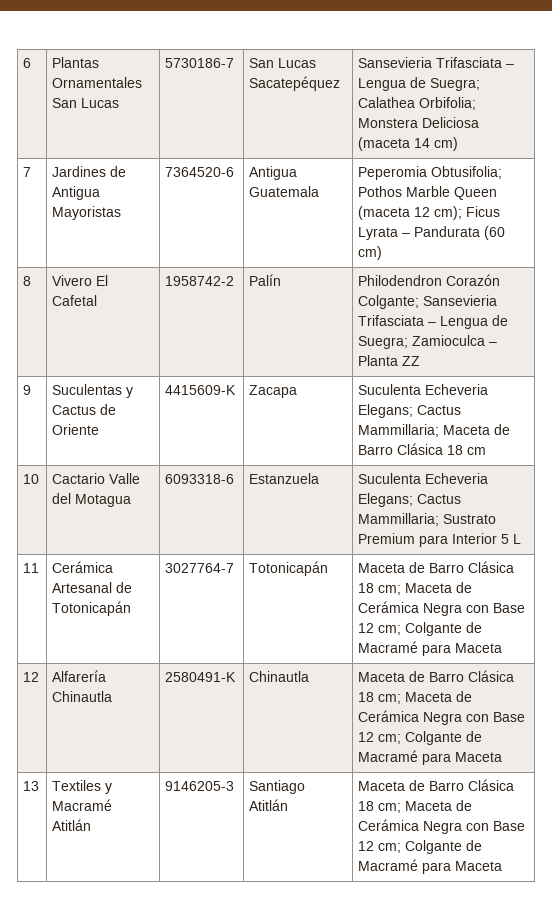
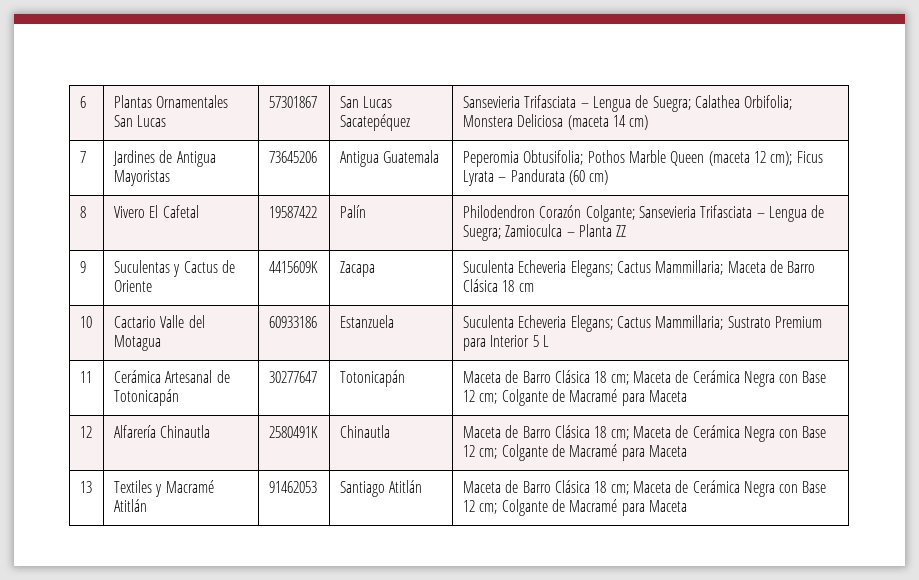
- 6 | Plantas Ornamentales San Lucas | 5730186-7 | San Lucas Sacatepéquez | Sansevieria Trifasciata – Lengua de Suegra; Calathea Orbifolia; Monstera Deliciosa (maceta 14 cm)
+ 6 | Plantas Ornamentales San Lucas | 57301867 | San Lucas Sacatepéquez | Sansevieria Trifasciata – Lengua de Suegra; Calathea Orbifolia; Monstera Deliciosa (maceta 14 cm)
- 7 | Jardines de Antigua Mayoristas | 7364520-6 | Antigua Guatemala | Peperomia Obtusifolia; Pothos Marble Queen (maceta 12 cm); Ficus Lyrata – Pandurata (60 cm)
+ 7 | Jardines de Antigua Mayoristas | 73645206 | Antigua Guatemala | Peperomia Obtusifolia; Pothos Marble Queen (maceta 12 cm); Ficus Lyrata – Pandurata (60 cm)
- 8 | Vivero El Cafetal | 1958742-2 | Palín | Philodendron Corazón Colgante; Sansevieria Trifasciata – Lengua de Suegra; Zamioculca – Planta ZZ
+ 8 | Vivero El Cafetal | 19587422 | Palín | Philodendron Corazón Colgante; Sansevieria Trifasciata – Lengua de Suegra; Zamioculca – Planta ZZ
- 9 | Suculentas y Cactus de Oriente | 4415609-K | Zacapa | Suculenta Echeveria Elegans; Cactus Mammillaria; Maceta de Barro Clásica 18 cm
+ 9 | Suculentas y Cactus de Oriente | 4415609K | Zacapa | Suculenta Echeveria Elegans; Cactus Mammillaria; Maceta de Barro Clásica 18 cm
- 10 | Cactario Valle del Motagua | 6093318-6 | Estanzuela | Suculenta Echeveria Elegans; Cactus Mammillaria; Sustrato Premium para Interior 5 L
+ 10 | Cactario Valle del Motagua | 60933186 | Estanzuela | Suculenta Echeveria Elegans; Cactus Mammillaria; Sustrato Premium para Interior 5 L
- 11 | Cerámica Artesanal de Totonicapán | 3027764-7 | Totonicapán | Maceta de Barro Clásica 18 cm; Maceta de Cerámica Negra con Base 12 cm; Colgante de Macramé para Maceta
+ 11 | Cerámica Artesanal de Totonicapán | 30277647 | Totonicapán | Maceta de Barro Clásica 18 cm; Maceta de Cerámica Negra con Base 12 cm; Colgante de Macramé para Maceta
- 12 | Alfarería Chinautla | 2580491-K | Chinautla | Maceta de Barro Clásica 18 cm; Maceta de Cerámica Negra con Base 12 cm; Colgante de Macramé para Maceta
+ 12 | Alfarería Chinautla | 2580491K | Chinautla | Maceta de Barro Clásica 18 cm; Maceta de Cerámica Negra con Base 12 cm; Colgante de Macramé para Maceta
- 13 | Textiles y Macramé Atitlán | 9146205-3 | Santiago Atitlán | Maceta de Barro Clásica 18 cm; Maceta de Cerámica Negra con Base 12 cm; Colgante de Macramé para Maceta
+ 13 | Textiles y Macramé Atitlán | 91462053 | Santiago Atitlán | Maceta de Barro Clásica 18 cm; Maceta de Cerámica Negra con Base 12 cm; Colgante de Macramé para Maceta

